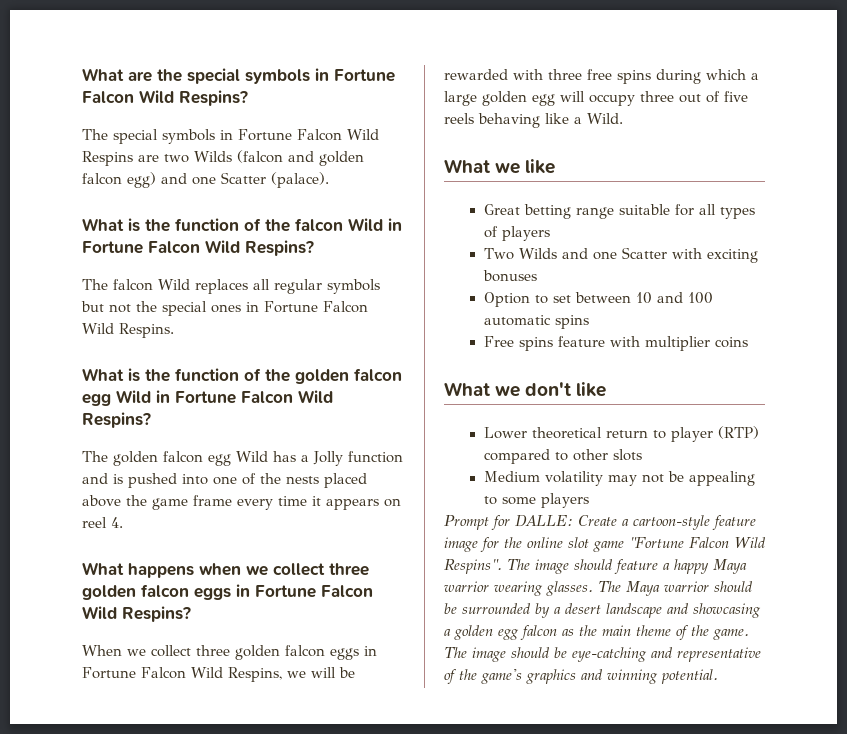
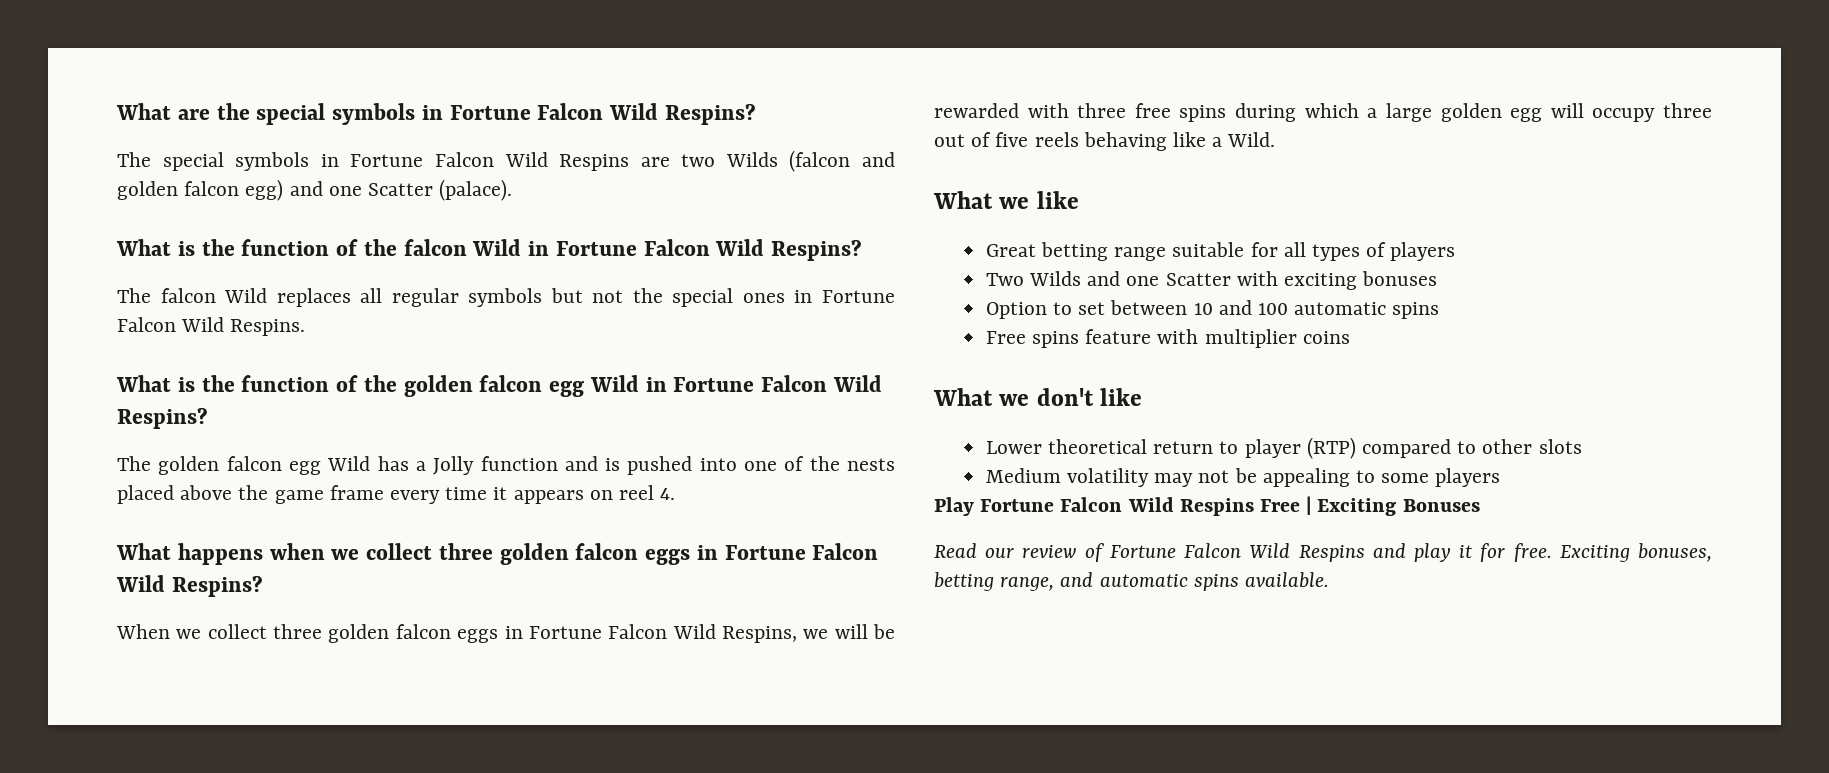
- Prompt for DALLE: Create a cartoon-style feature image for the online slot game "Fortune Falcon Wild Respins". The image should feature a happy Maya warrior wearing glasses. The Maya warrior should be surrounded by a desert landscape and showcasing a golden egg falcon as the main theme of the game. The image should be eye-catching and representative of the game's graphics and winning potential.
+ Play Fortune Falcon Wild Respins Free | Exciting Bonuses
+ Read our review of Fortune Falcon Wild Respins and play it for free. Exciting bonuses, betting range, and automatic spins available.

